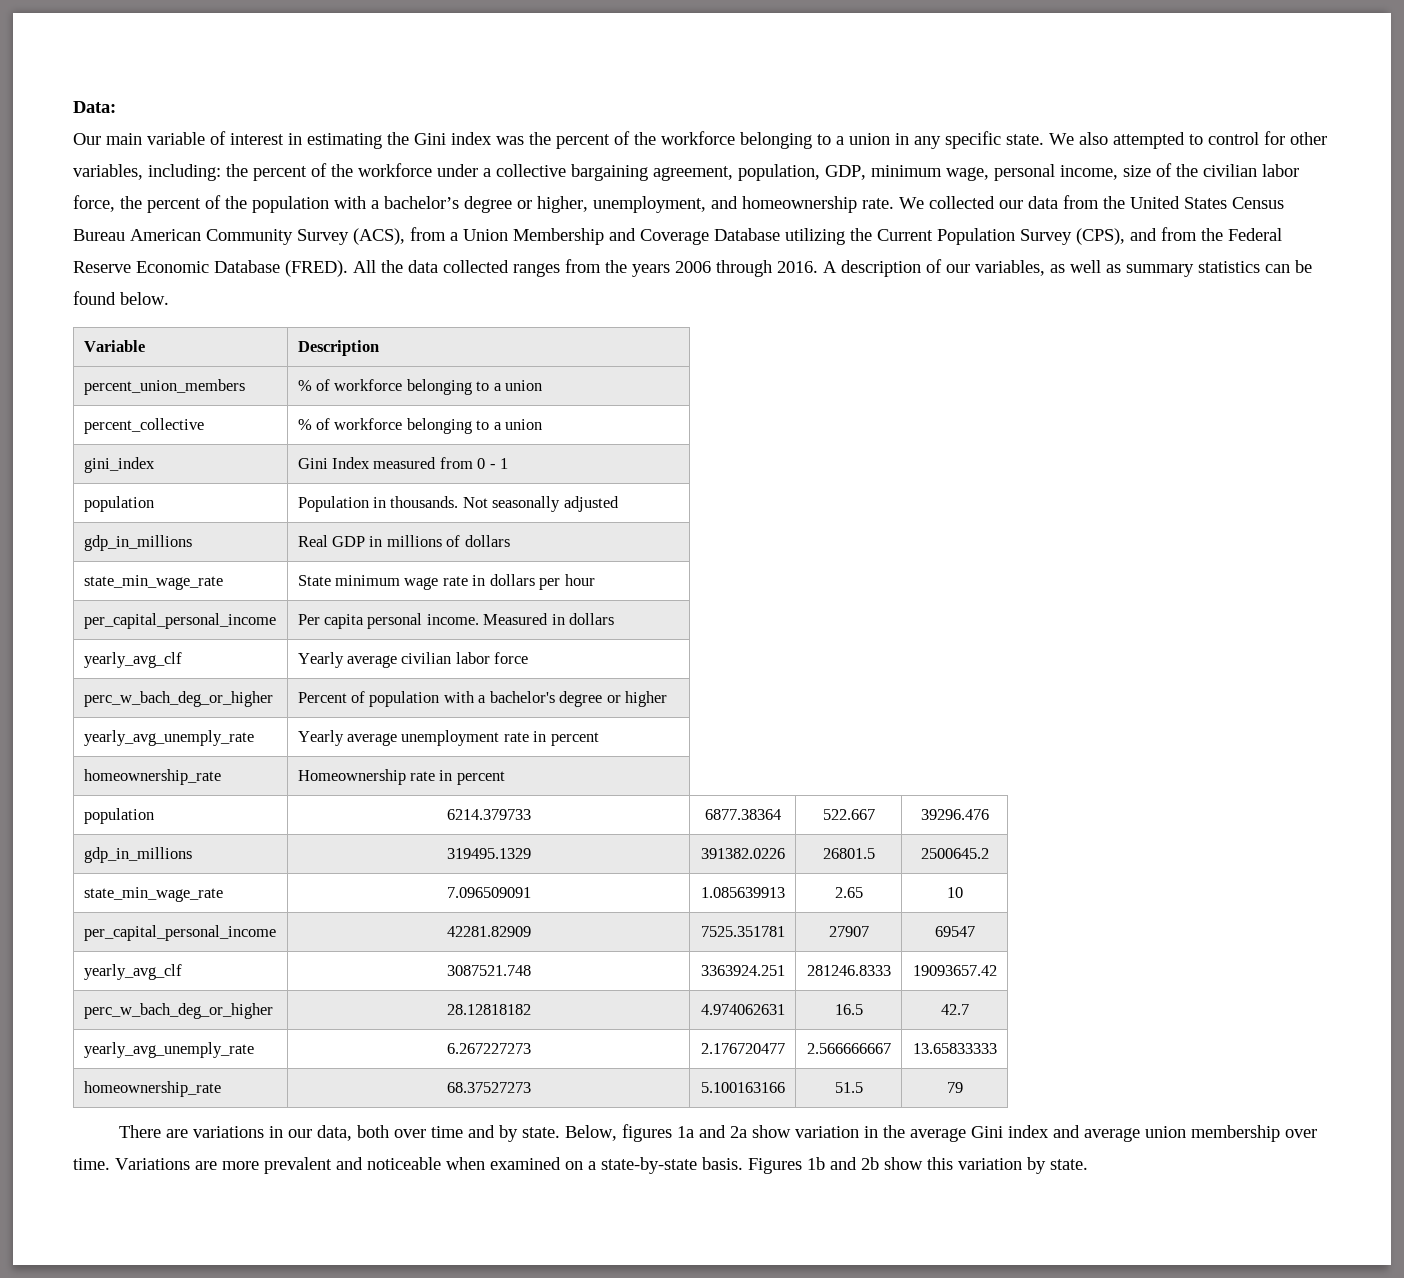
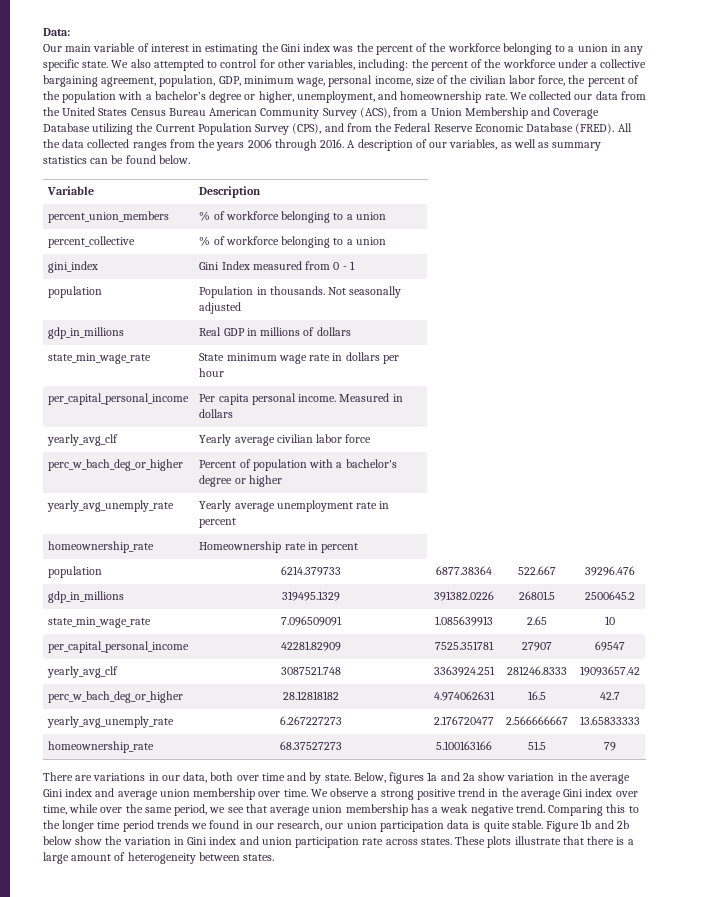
- Variations are more prevalent and noticeable when examined on a state-by-state basis. Figures 1b and 2b show this variation by state.
+ We observe a strong positive trend in the average Gini index over time, while over the same period, we see that average union membership has a weak negative trend. Comparing this to the longer time period trends we found in our research, our union participation data is quite stable. Figure 1b and 2b below show the variation in Gini index and union participation rate across states. These plots illustrate that there is a large amount of heterogeneity between states.

